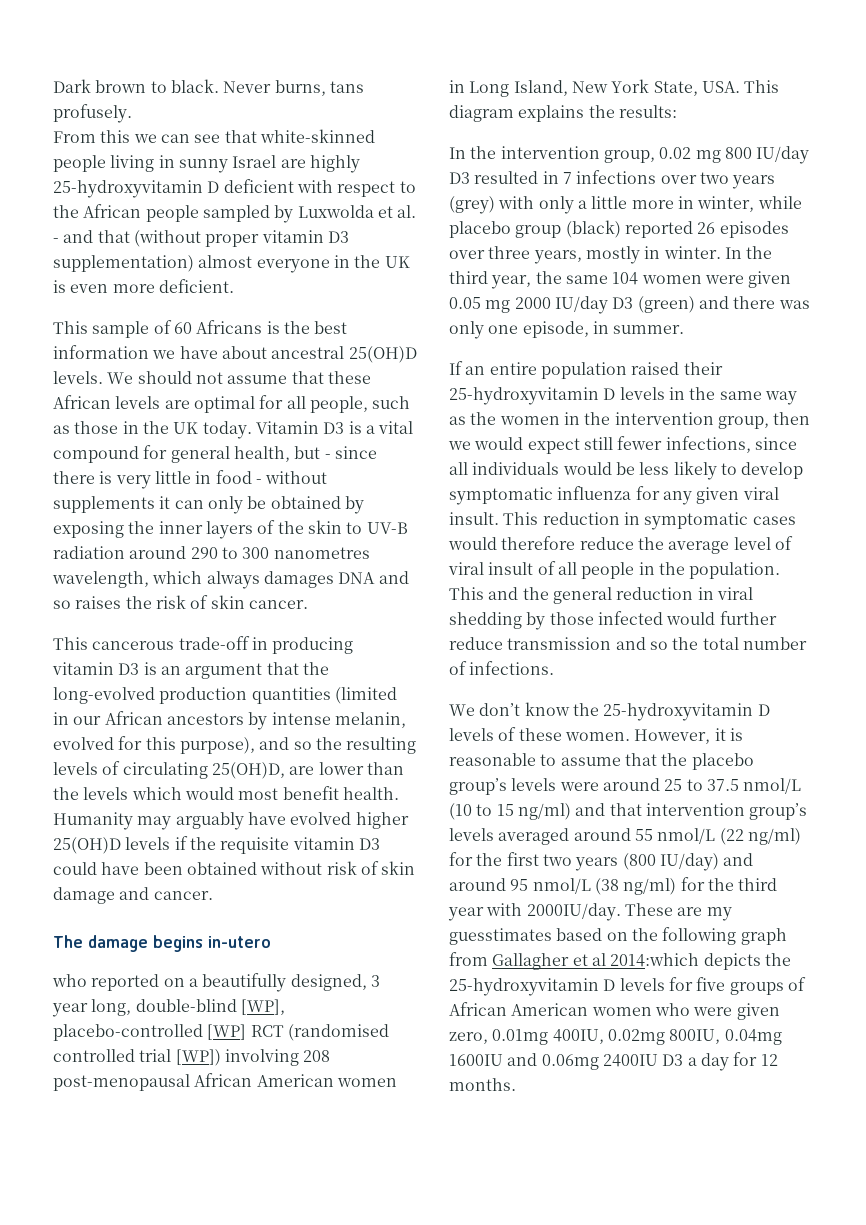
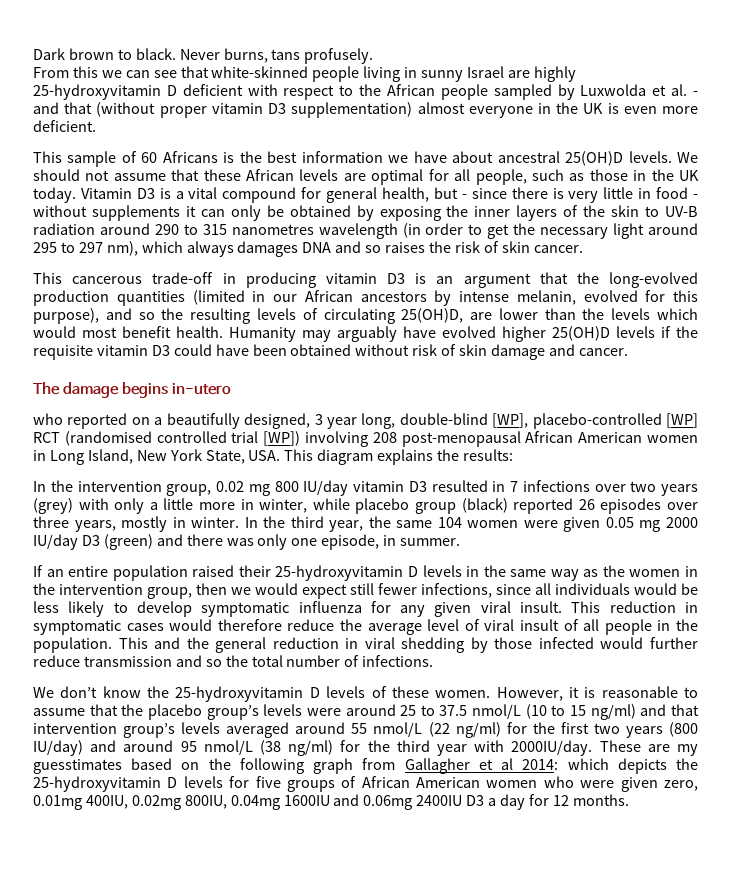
- Vitamin D3 is a vital compound for general health, but - since there is very little in food - without supplements it can only be obtained by exposing the inner layers of the skin to UV-B radiation around 290 to 300 nanometres wavelength, which always damages DNA and so raises the risk of skin cancer.
+ Vitamin D3 is a vital compound for general health, but - since there is very little in food - without supplements it can only be obtained by exposing the inner layers of the skin to UV-B radiation around 290 to 315 nanometres wavelength (in order to get the necessary light around 295 to 297 nm), which always damages DNA and so raises the risk of skin cancer.
- In the intervention group, 0.02 mg 800 IU/day D3 resulted in 7 infections over two years (grey) with only a little more in winter, while placebo group (black) reported 26 episodes over three years, mostly in winter.
+ In the intervention group, 0.02 mg 800 IU/day vitamin D3 resulted in 7 infections over two years (grey) with only a little more in winter, while placebo group (black) reported 26 episodes over three years, mostly in winter.
- These are my guesstimates based on the following graph from Gallagher et al 2014:which depicts the 25-hydroxyvitamin D levels for five groups of African American women who were given zero, 0.01mg 400IU, 0.02mg 800IU, 0.04mg 1600IU and 0.06mg 2400IU D3 a day for 12 months.
+ These are my guesstimates based on the following graph from Gallagher et al 2014: which depicts the 25-hydroxyvitamin D levels for five groups of African American women who were given zero, 0.01mg 400IU, 0.02mg 800IU, 0.04mg 1600IU and 0.06mg 2400IU D3 a day for 12 months.

